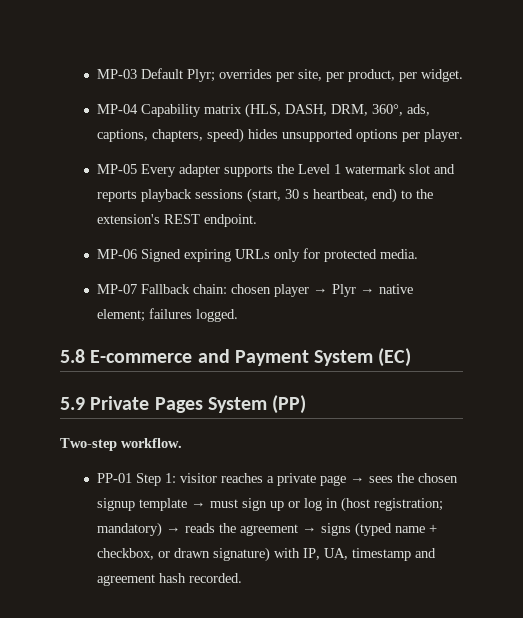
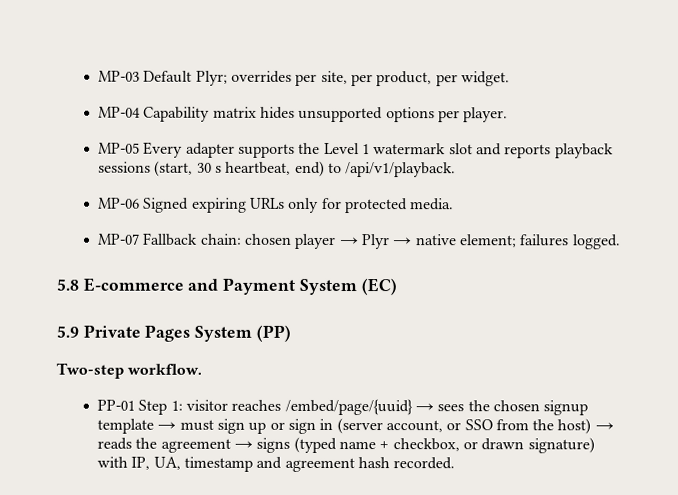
- MP-04 Capability matrix (HLS, DASH, DRM, 360°, ads, captions, chapters, speed) hides unsupported options per player.
+ MP-04 Capability matrix hides unsupported options per player.
- MP-05 Every adapter supports the Level 1 watermark slot and reports playback sessions (start, 30 s heartbeat, end) to the extension's REST endpoint.
+ MP-05 Every adapter supports the Level 1 watermark slot and reports playback sessions (start, 30 s heartbeat, end) to /api/v1/playback.
- PP-01 Step 1: visitor reaches a private page → sees the chosen signup template → must sign up or log in (host registration; mandatory) → reads the agreement → signs (typed name + checkbox, or drawn signature) with IP, UA, timestamp and agreement hash recorded.
+ PP-01 Step 1: visitor reaches /embed/page/{uuid} → sees the chosen signup template → must sign up or sign in (server account, or SSO from the host) → reads the agreement → signs (typed name + checkbox, or drawn signature) with IP, UA, timestamp and agreement hash recorded.

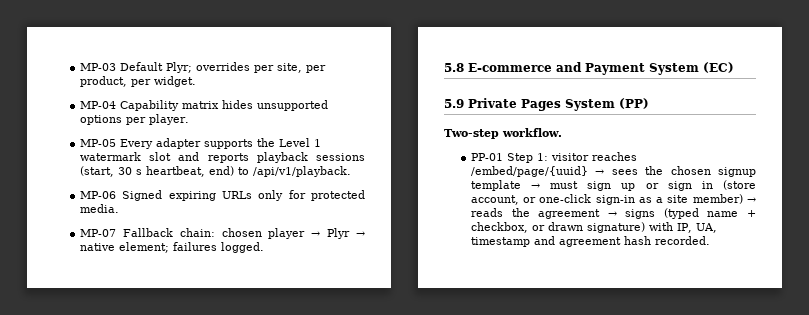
- PP-01 Step 1: visitor reaches /embed/page/{uuid} → sees the chosen signup template → must sign up or sign in (server account, or SSO from the host) → reads the agreement → signs (typed name + checkbox, or drawn signature) with IP, UA, timestamp and agreement hash recorded.
+ PP-01 Step 1: visitor reaches /embed/page/{uuid} → sees the chosen signup template → must sign up or sign in (store account, or one-click sign-in as a site member) → reads the agreement → signs (typed name + checkbox, or drawn signature) with IP, UA, timestamp and agreement hash recorded.

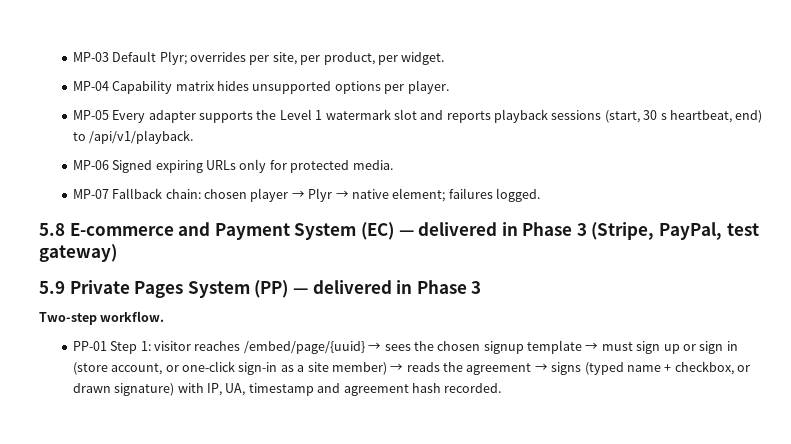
- 5.8 E-commerce and Payment System (EC)
+ 5.8 E-commerce and Payment System (EC) — delivered in Phase 3 (Stripe, PayPal, test gateway)
- 5.9 Private Pages System (PP)
+ 5.9 Private Pages System (PP) — delivered in Phase 3

